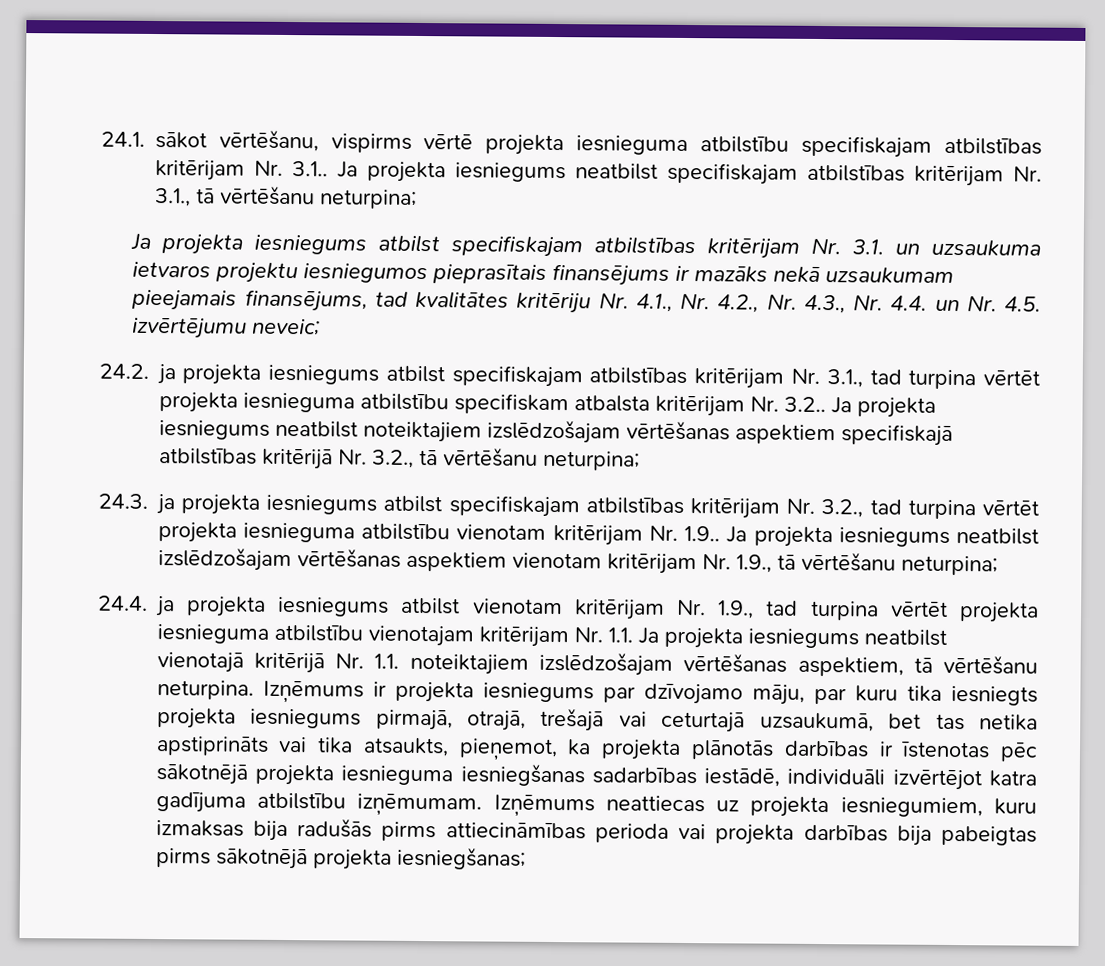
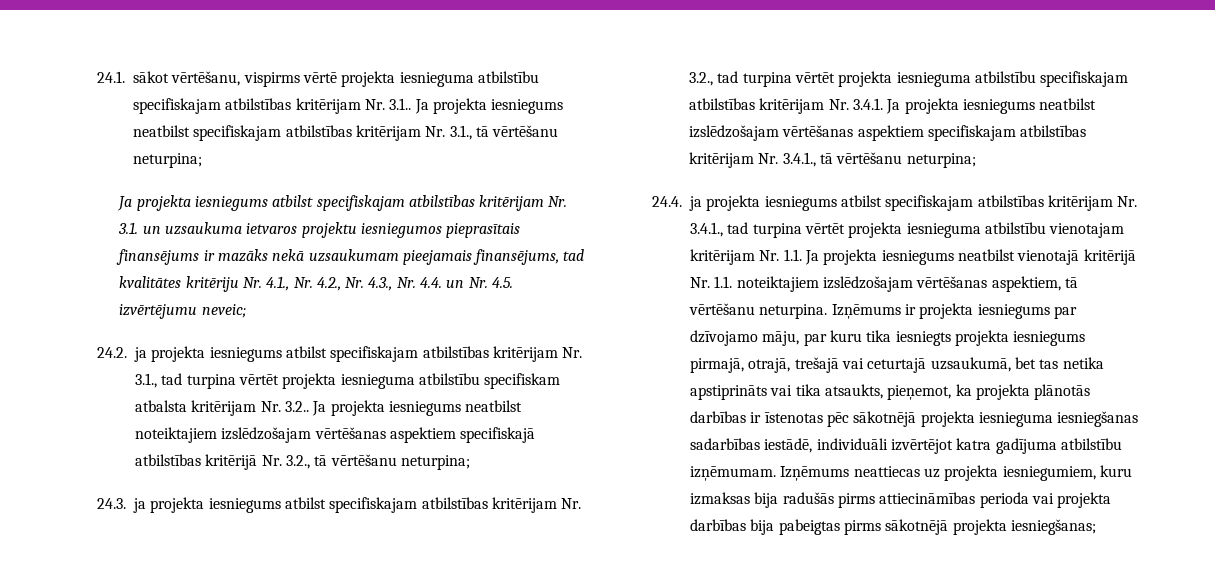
- 24.3. ja projekta iesniegums atbilst specifiskajam atbilstības kritērijam Nr. 3.2., tad turpina vērtēt projekta iesnieguma atbilstību vienotam kritērijam Nr. 1.9.. Ja projekta iesniegums neatbilst izslēdzošajam vērtēšanas aspektiem vienotam kritērijam Nr. 1.9., tā vērtēšanu neturpina;
+ 24.3. ja projekta iesniegums atbilst specifiskajam atbilstības kritērijam Nr. 3.2., tad turpina vērtēt projekta iesnieguma atbilstību specifiskajam atbilstības kritērijam Nr. 3.4.1. Ja projekta iesniegums neatbilst izslēdzošajam vērtēšanas aspektiem specifiskajam atbilstības kritērijam Nr. 3.4.1., tā vērtēšanu neturpina;
- 24.4. ja projekta iesniegums atbilst vienotam kritērijam Nr. 1.9., tad turpina vērtēt projekta iesnieguma atbilstību vienotajam kritērijam Nr. 1.1. Ja projekta iesniegums neatbilst vienotajā kritērijā Nr. 1.1. noteiktajiem izslēdzošajam vērtēšanas aspektiem, tā vērtēšanu neturpina.
+ 24.4. ja projekta iesniegums atbilst specifiskajam atbilstības kritērijam Nr. 3.4.1., tad turpina vērtēt projekta iesnieguma atbilstību vienotajam kritērijam Nr. 1.1. Ja projekta iesniegums neatbilst vienotajā kritērijā Nr. 1.1. noteiktajiem izslēdzošajam vērtēšanas aspektiem, tā vērtēšanu neturpina.

